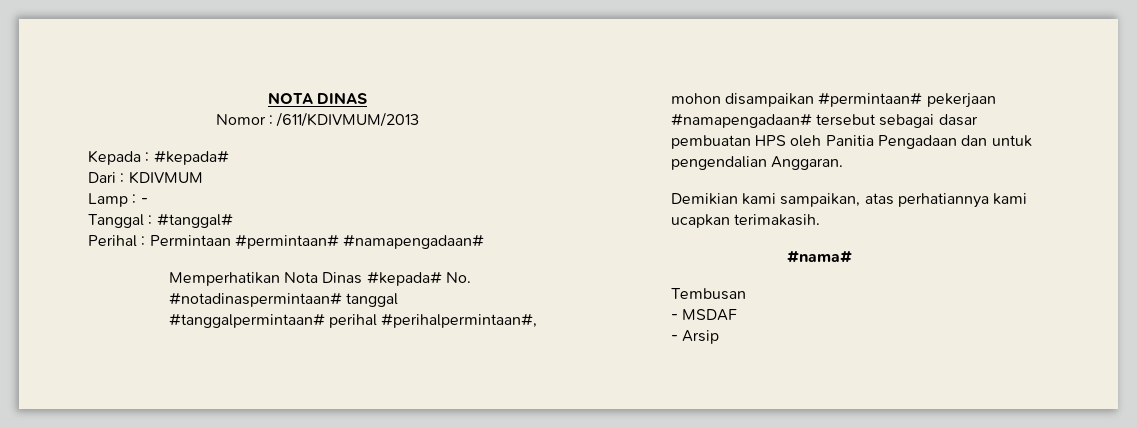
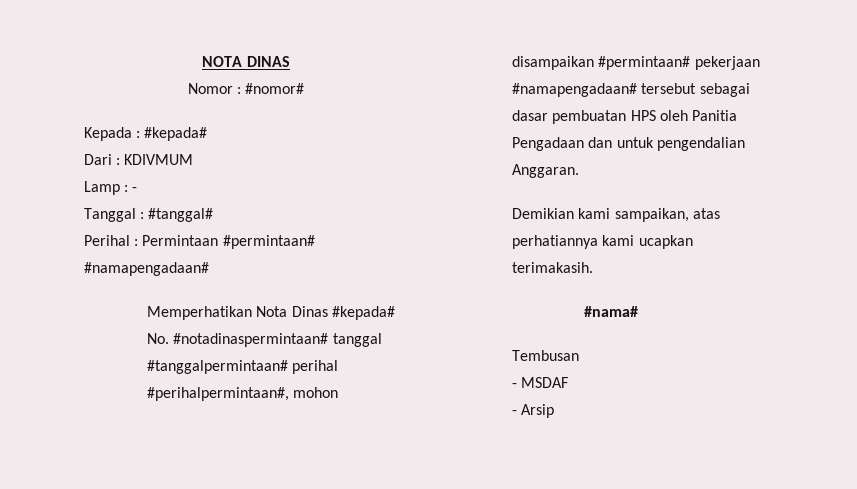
- Nomor : /611/KDIVMUM/2013
+ Nomor : #nomor#

